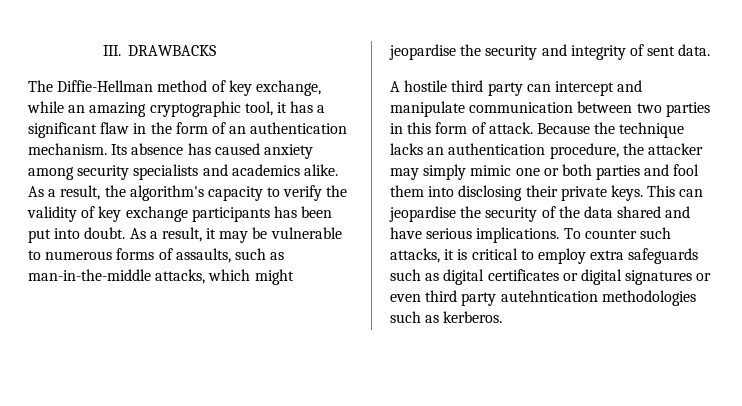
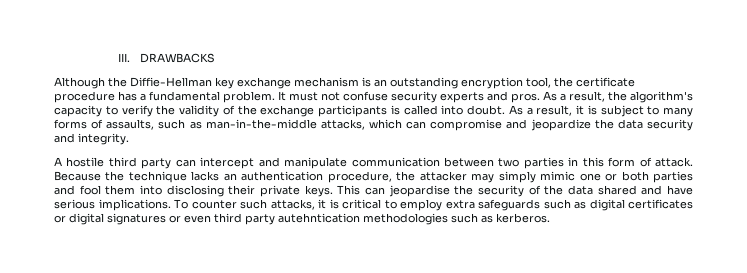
- The Diffie-Hellman method of key exchange, while an amazing cryptographic tool, it has a significant flaw in the form of an authentication mechanism. Its absence has caused anxiety among security specialists and academics alike.
+ Although the Diffie-Hellman key exchange mechanism is an outstanding encryption tool, the certificate procedure has a fundamental problem. It must not confuse security experts and pros.
- As a result, the algorithm's capacity to verify the validity of key exchange participants has been put into doubt.
+ As a result, the algorithm's capacity to verify the validity of the exchange participants is called into doubt.
- As a result, it may be vulnerable to numerous forms of assaults, such as man-in-the-middle attacks, which might jeopardise the security and integrity of sent data.
+ As a result, it is subject to many forms of assaults, such as man-in-the-middle attacks, which can compromise and jeopardize the data security and integrity.

